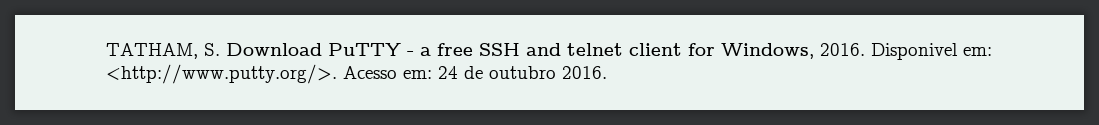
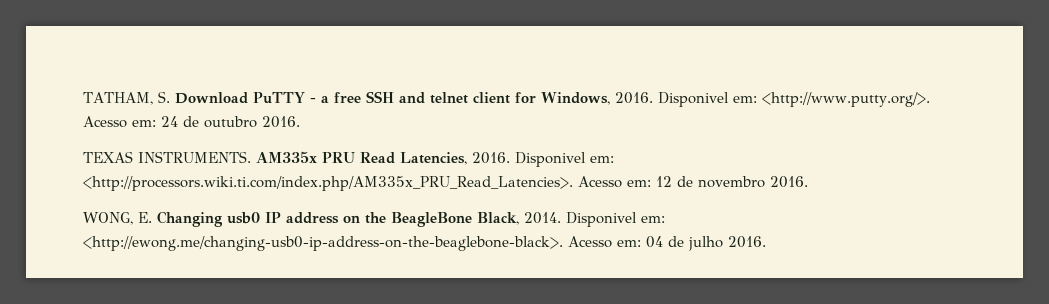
+ TEXAS INSTRUMENTS. AM335x PRU Read Latencies, 2016. Disponivel em: <http://processors.wiki.ti.com/index.php/AM335x_PRU_Read_Latencies>. Acesso em: 12 de novembro 2016.
+ WONG, E. Changing usb0 IP address on the BeagleBone Black, 2014. Disponivel em: <http://ewong.me/changing-usb0-ip-address-on-the-beaglebone-black>. Acesso em: 04 de julho 2016.

